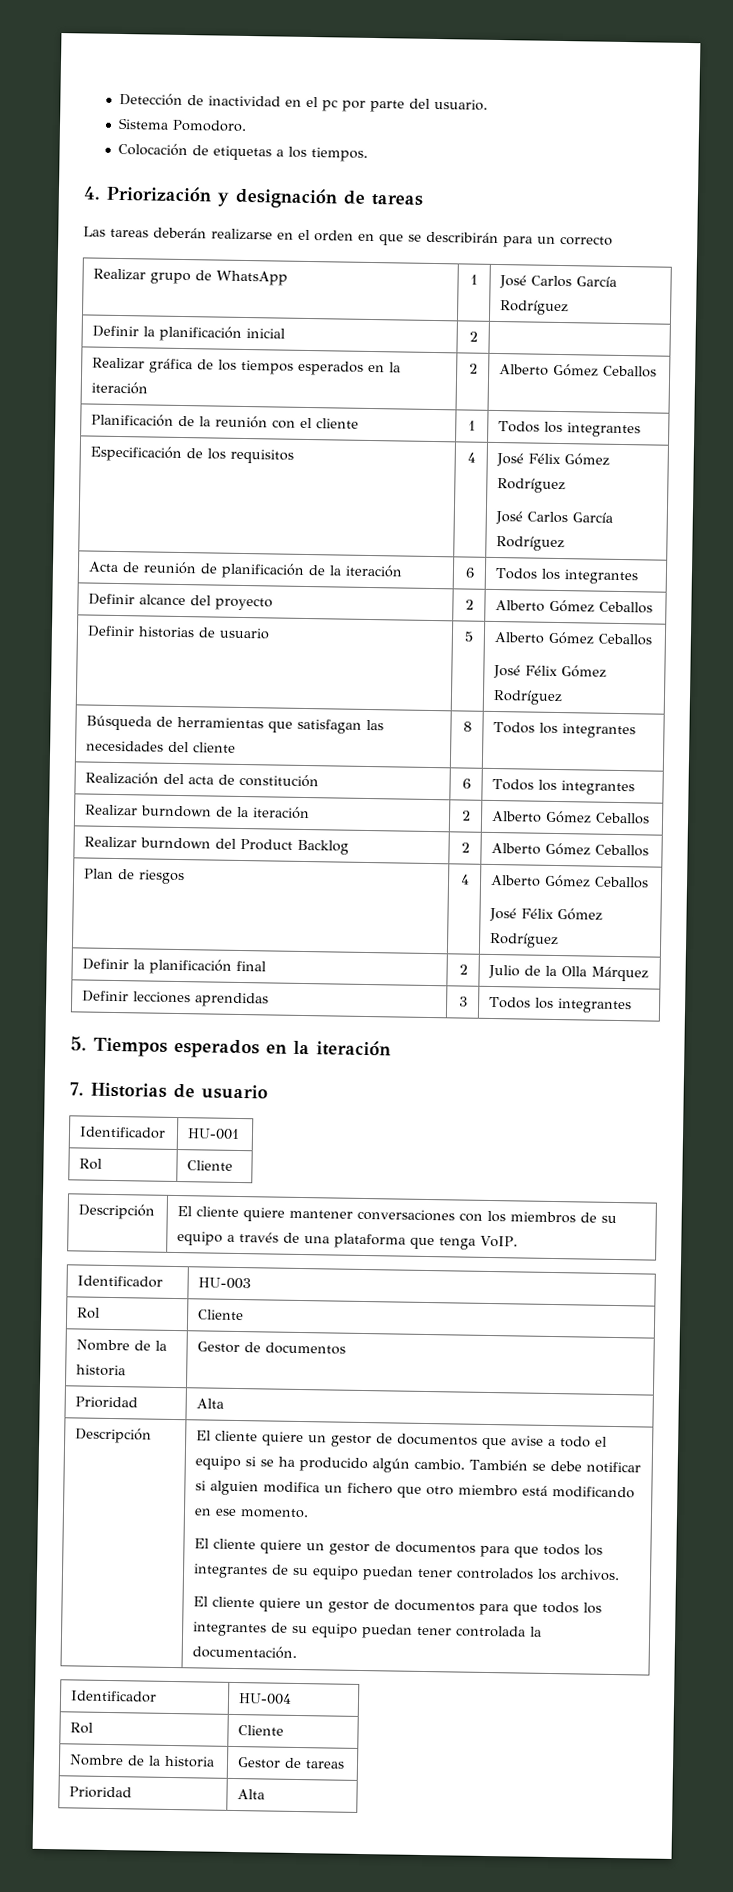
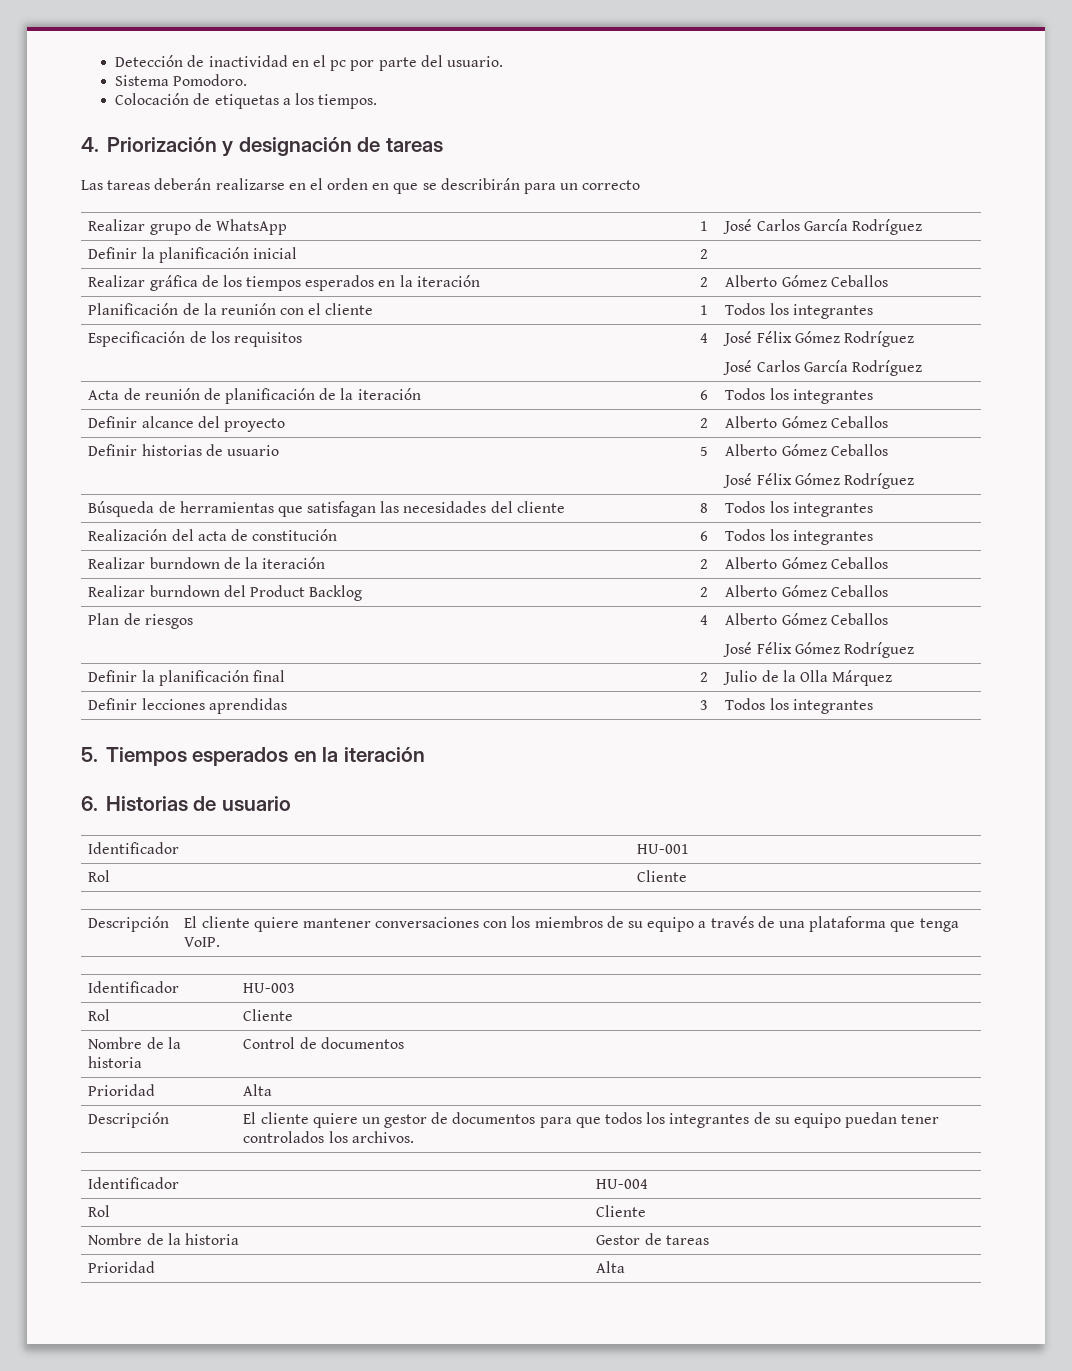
- 7. Historias de usuario
+ 6. Historias de usuario
- Nombre de la historia | Gestor de documentos
+ Nombre de la historia | Control de documentos
- El cliente quiere un gestor de documentos que avise a todo el equipo si se ha producido algún cambio. También se debe notificar si alguien modifica un fichero que otro miembro está modificando en ese momento.
- El cliente quiere un gestor de documentos para que todos los integrantes de su equipo puedan tener controlada la documentación.

